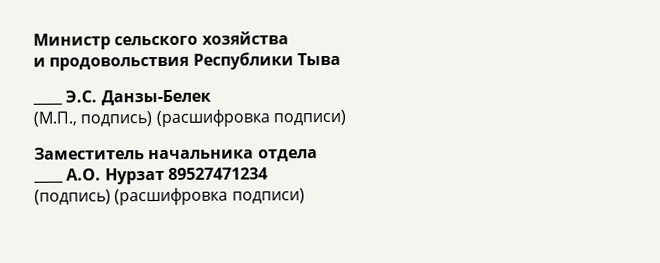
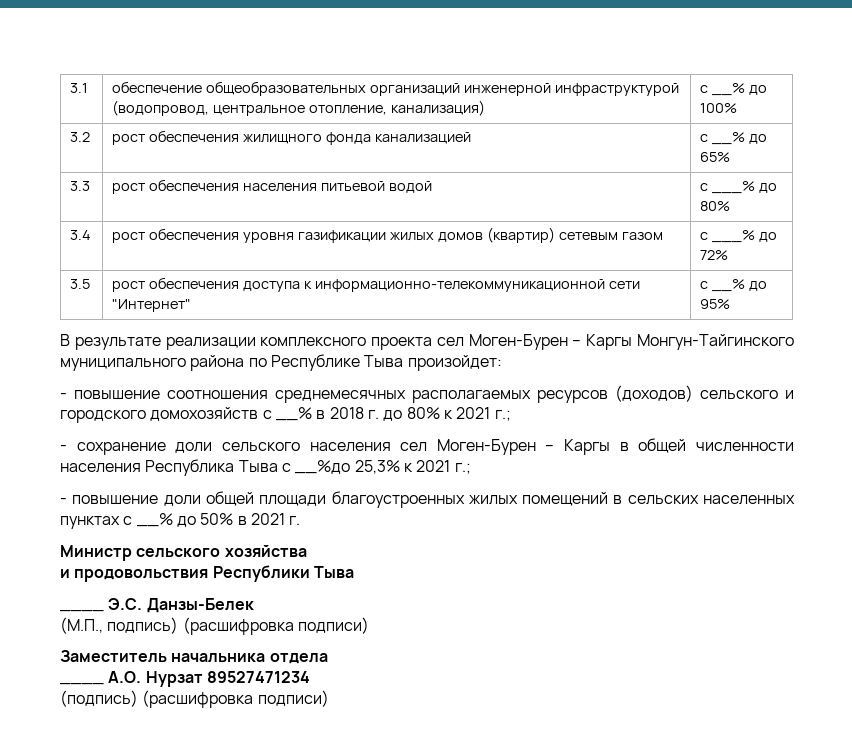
+ 3.1 | обеспечение общеобразовательных организаций инженерной инфраструктурой (водопровод, центральное отопление, канализация) | с __% до 100%
+ 3.2 | рост обеспечения жилищного фонда канализацией | с __% до 65%
+ 3.3 | рост обеспечения населения питьевой водой | с ___% до 80%
+ 3.4 | рост обеспечения уровня газификации жилых домов (квартир) сетевым газом | с ___% до 72%
+ 3.5 | рост обеспечения доступа к информационно-телекоммуникационной сети "Интернет" | с __% до 95%
+ В результате реализации комплексного проекта сел Моген-Бурен – Каргы Монгун-Тайгинского муниципального района по Республике Тыва произойдет:
+ - повышение соотношения среднемесячных располагаемых ресурсов (доходов) сельского и городского домохозяйств с __% в 2018 г. до 80% к 2021 г.;
+ - сохранение доли сельского населения сел Моген-Бурен – Каргы в общей численности населения Республика Тыва с __%до 25,3% к 2021 г.;
+ - повышение доли общей площади благоустроенных жилых помещений в сельских населенных пунктах с __% до 50% в 2021 г.

